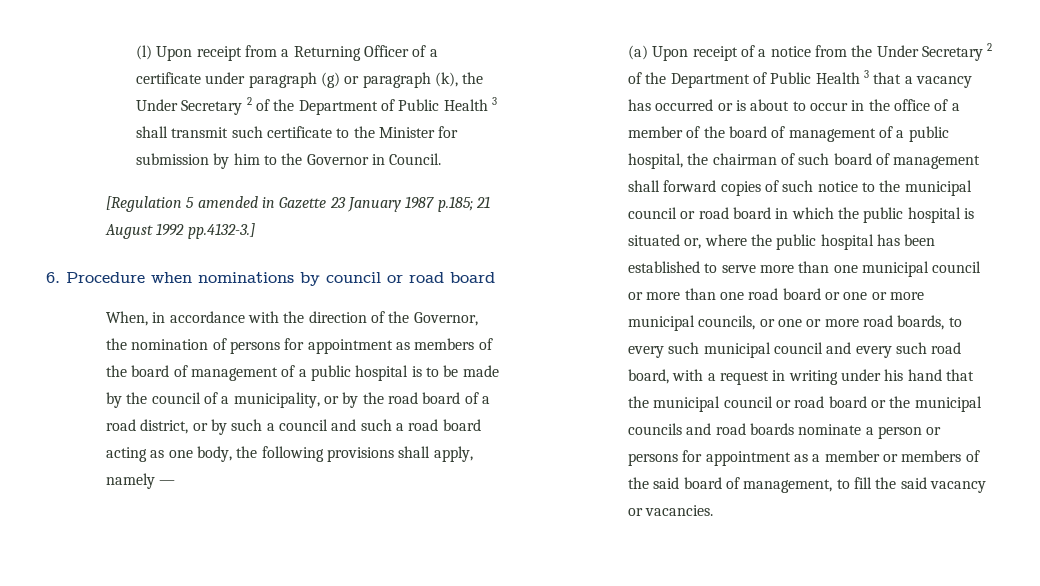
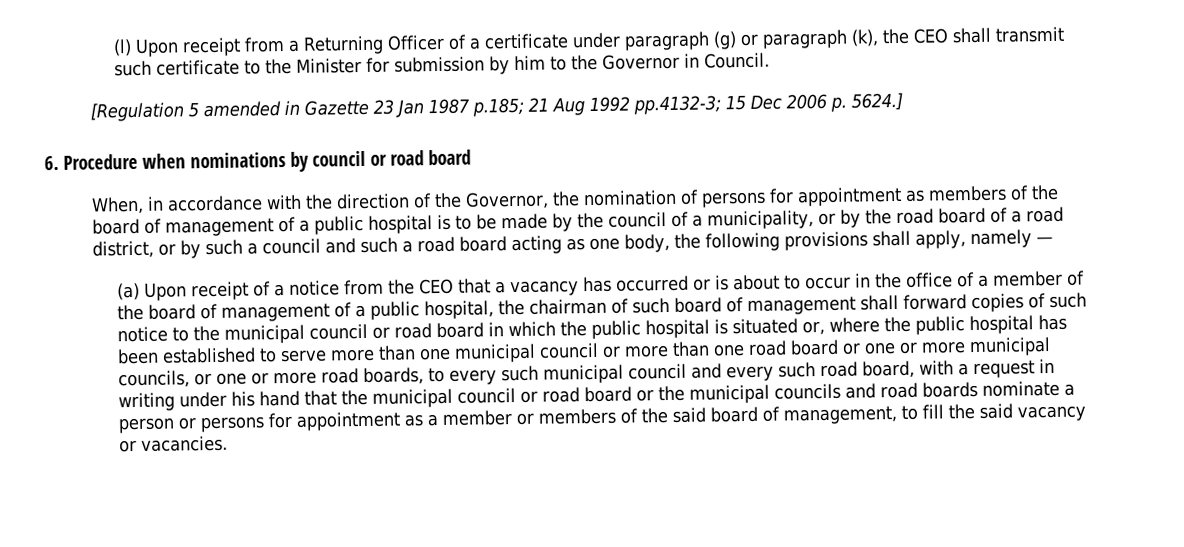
- (l) Upon receipt from a Returning Officer of a certificate under paragraph (g) or paragraph (k), the Under Secretary 2 of the Department of Public Health 3 shall transmit such certificate to the Minister for submission by him to the Governor in Council.
+ (l) Upon receipt from a Returning Officer of a certificate under paragraph (g) or paragraph (k), the CEO shall transmit such certificate to the Minister for submission by him to the Governor in Council.
- [Regulation 5 amended in Gazette 23 January 1987 p.185; 21 August 1992 pp.4132-3.]
+ [Regulation 5 amended in Gazette 23 Jan 1987 p.185; 21 Aug 1992 pp.4132-3; 15 Dec 2006 p. 5624.]
- (a) Upon receipt of a notice from the Under Secretary 2 of the Department of Public Health 3 that a vacancy has occurred or is about to occur in the office of a member of the board of management of a public hospital, the chairman of such board of management shall forward copies of such notice to the municipal council or road board in which the public hospital is situated or, where the public hospital has been established to serve more than one municipal council or more than one road board or one or more municipal councils, or one or more road boards, to every such municipal council and every such road board, with a request in writing under his hand that the municipal council or road board or the municipal councils and road boards nominate a person or persons for appointment as a member or members of the said board of management, to fill the said vacancy or vacancies.
+ (a) Upon receipt of a notice from the CEO that a vacancy has occurred or is about to occur in the office of a member of the board of management of a public hospital, the chairman of such board of management shall forward copies of such notice to the municipal council or road board in which the public hospital is situated or, where the public hospital has been established to serve more than one municipal council or more than one road board or one or more municipal councils, or one or more road boards, to every such municipal council and every such road board, with a request in writing under his hand that the municipal council or road board or the municipal councils and road boards nominate a person or persons for appointment as a member or members of the said board of management, to fill the said vacancy or vacancies.

